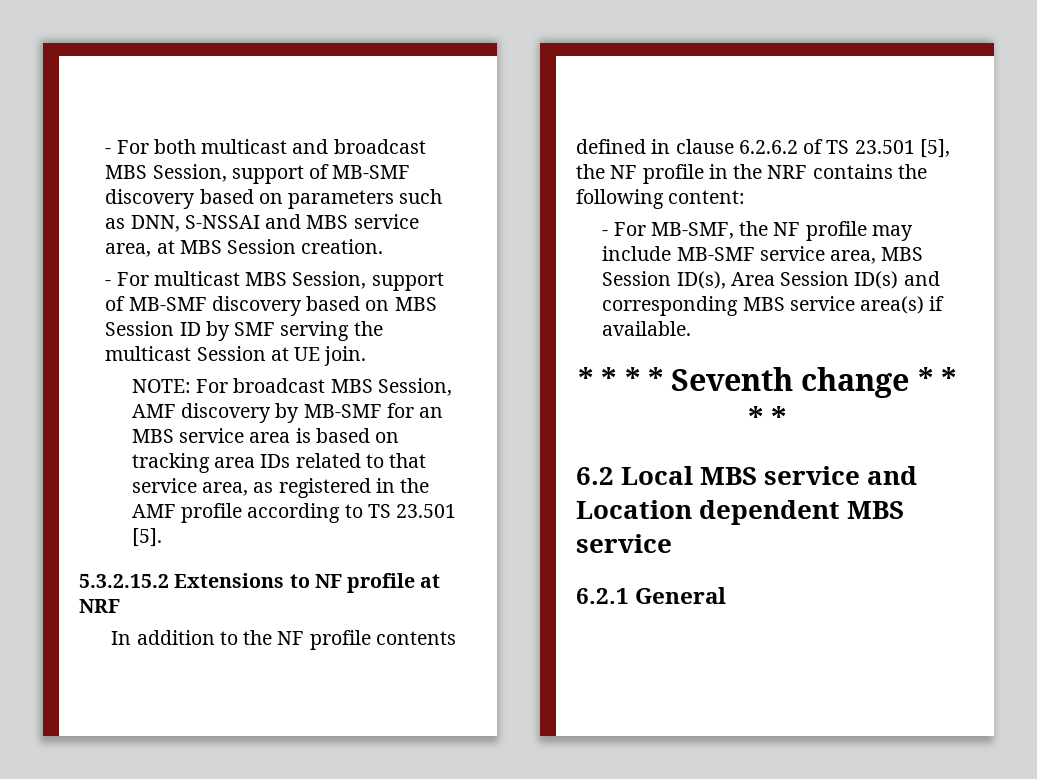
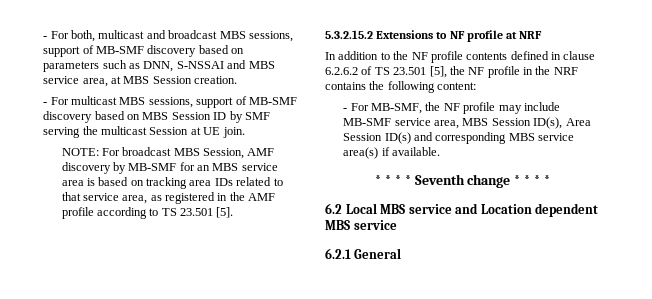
- - For both multicast and broadcast MBS Session, support of MB-SMF discovery based on parameters such as DNN, S-NSSAI and MBS service area, at MBS Session creation.
+ - For both, multicast and broadcast MBS sessions, support of MB-SMF discovery based on parameters such as DNN, S-NSSAI and MBS service area, at MBS Session creation.
- - For multicast MBS Session, support of MB-SMF discovery based on MBS Session ID by SMF serving the multicast Session at UE join.
+ - For multicast MBS sessions, support of MB-SMF discovery based on MBS Session ID by SMF serving the multicast Session at UE join.

